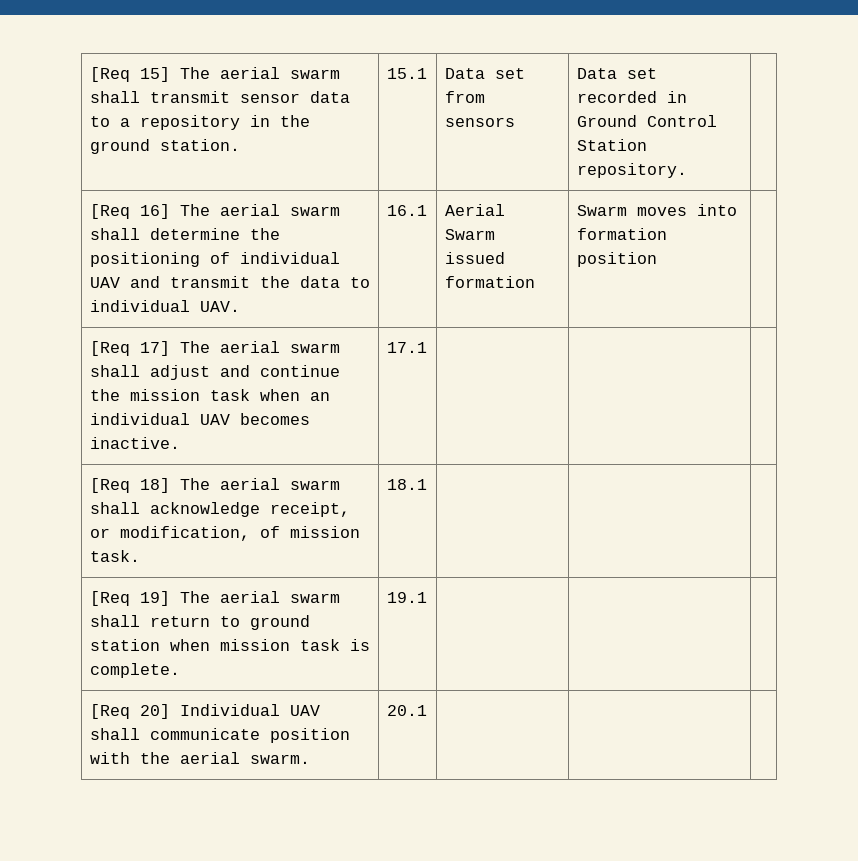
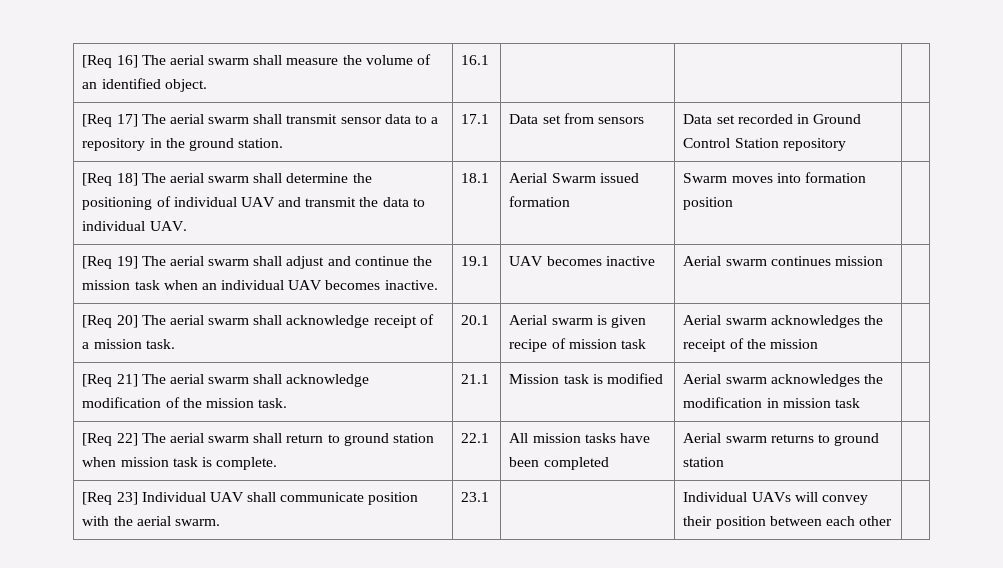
- [Req 15] The aerial swarm shall transmit sensor data to a repository in the ground station. | 15.1 | Data set from sensors | Data set recorded in Ground Control Station repository. |
- [Req 16] The aerial swarm shall determine the positioning of individual UAV and transmit the data to individual UAV. | 16.1 | Aerial Swarm issued formation | Swarm moves into formation position |
+ [Req 16] The aerial swarm shall measure the volume of an identified object. | 16.1 | | |
+ [Req 17] The aerial swarm shall transmit sensor data to a repository in the ground station. | 17.1 | Data set from sensors | Data set recorded in Ground Control Station repository |
+ [Req 18] The aerial swarm shall determine the positioning of individual UAV and transmit the data to individual UAV. | 18.1 | Aerial Swarm issued formation | Swarm moves into formation position |
- [Req 17] The aerial swarm shall adjust and continue the mission task when an individual UAV becomes inactive. | 17.1 | | |
- [Req 18] The aerial swarm shall acknowledge receipt, or modification, of mission task. | 18.1 | | |
- [Req 19] The aerial swarm shall return to ground station when mission task is complete. | 19.1 | | |
- [Req 20] Individual UAV shall communicate position with the aerial swarm. | 20.1 | | |
+ [Req 19] The aerial swarm shall adjust and continue the mission task when an individual UAV becomes inactive. | 19.1 | UAV becomes inactive | Aerial swarm continues mission |
+ [Req 20] The aerial swarm shall acknowledge receipt of a mission task. | 20.1 | Aerial swarm is given recipe of mission task | Aerial swarm acknowledges the receipt of the mission |
+ [Req 21] The aerial swarm shall acknowledge modification of the mission task. | 21.1 | Mission task is modified | Aerial swarm acknowledges the modification in mission task |
+ [Req 22] The aerial swarm shall return to ground station when mission task is complete. | 22.1 | All mission tasks have been completed | Aerial swarm returns to ground station |
+ [Req 23] Individual UAV shall communicate position with the aerial swarm. | 23.1 | | Individual UAVs will convey their position between each other |

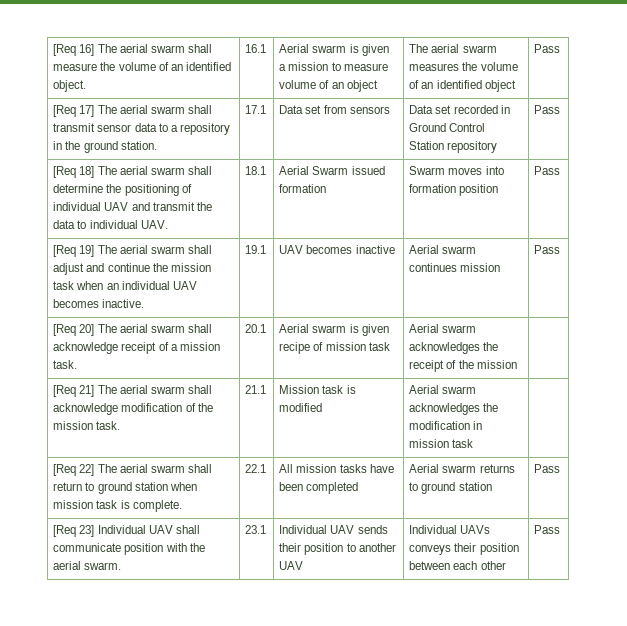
- [Req 16] The aerial swarm shall measure the volume of an identified object. | 16.1 | | |
+ [Req 16] The aerial swarm shall measure the volume of an identified object. | 16.1 | Aerial swarm is given a mission to measure volume of an object | The aerial swarm measures the volume of an identified object | Pass
- [Req 17] The aerial swarm shall transmit sensor data to a repository in the ground station. | 17.1 | Data set from sensors | Data set recorded in Ground Control Station repository |
+ [Req 17] The aerial swarm shall transmit sensor data to a repository in the ground station. | 17.1 | Data set from sensors | Data set recorded in Ground Control Station repository | Pass
- [Req 18] The aerial swarm shall determine the positioning of individual UAV and transmit the data to individual UAV. | 18.1 | Aerial Swarm issued formation | Swarm moves into formation position |
+ [Req 18] The aerial swarm shall determine the positioning of individual UAV and transmit the data to individual UAV. | 18.1 | Aerial Swarm issued formation | Swarm moves into formation position | Pass
- [Req 19] The aerial swarm shall adjust and continue the mission task when an individual UAV becomes inactive. | 19.1 | UAV becomes inactive | Aerial swarm continues mission |
+ [Req 19] The aerial swarm shall adjust and continue the mission task when an individual UAV becomes inactive. | 19.1 | UAV becomes inactive | Aerial swarm continues mission | Pass
- [Req 22] The aerial swarm shall return to ground station when mission task is complete. | 22.1 | All mission tasks have been completed | Aerial swarm returns to ground station |
+ [Req 22] The aerial swarm shall return to ground station when mission task is complete. | 22.1 | All mission tasks have been completed | Aerial swarm returns to ground station | Pass
- [Req 23] Individual UAV shall communicate position with the aerial swarm. | 23.1 | | Individual UAVs will convey their position between each other |
+ [Req 23] Individual UAV shall communicate position with the aerial swarm. | 23.1 | Individual UAV sends their position to another UAV | Individual UAVs conveys their position between each other | Pass

